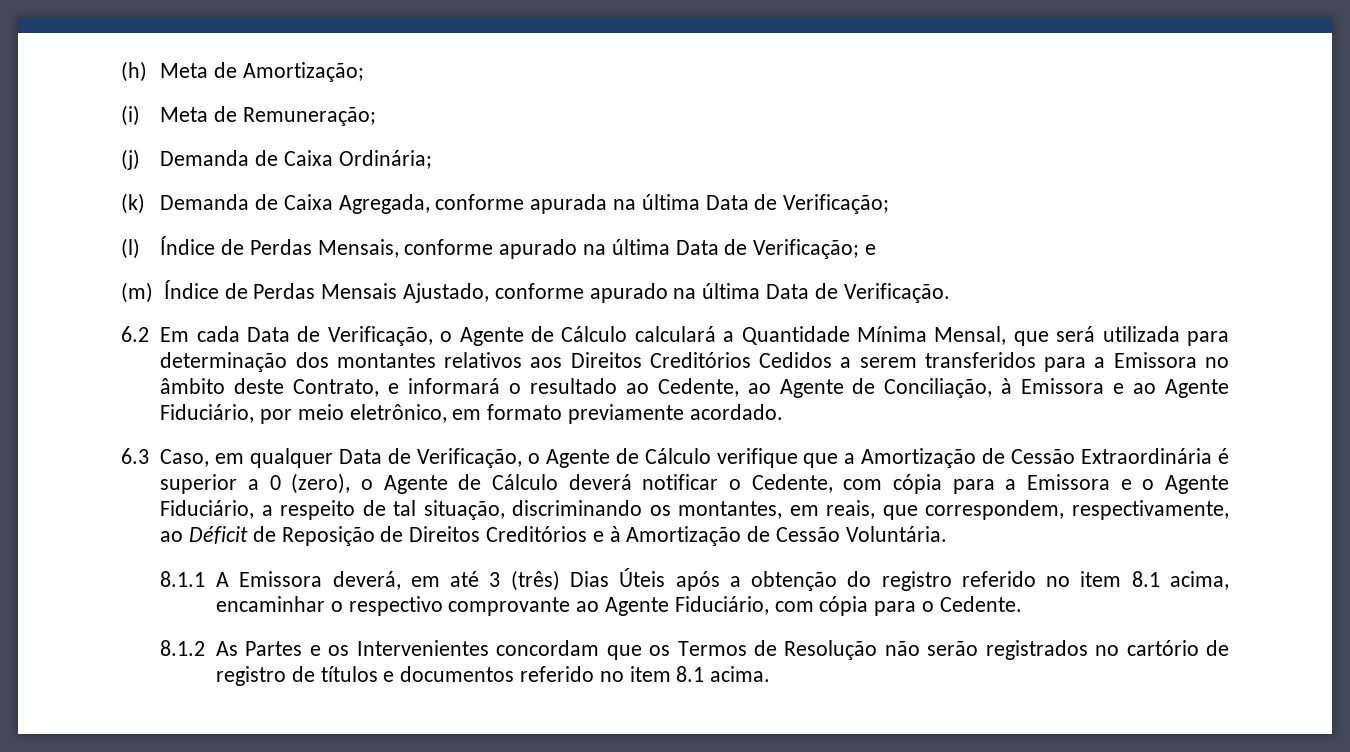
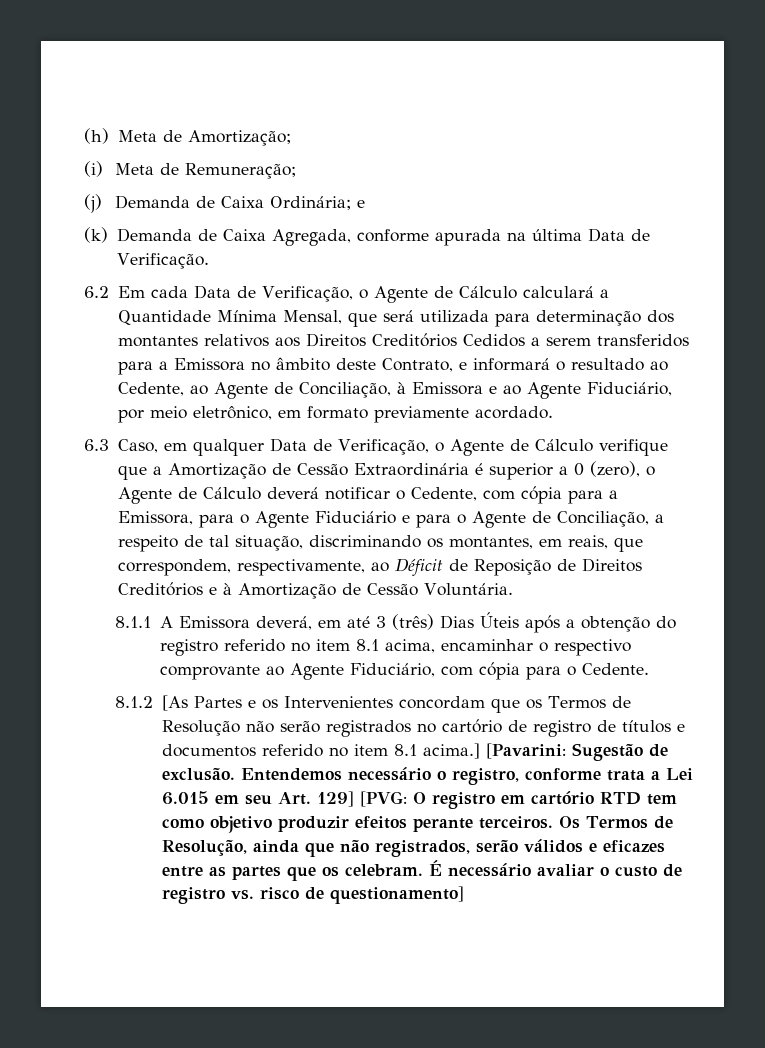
- (j) Demanda de Caixa Ordinária;
+ (j) Demanda de Caixa Ordinária; e
- (k) Demanda de Caixa Agregada, conforme apurada na última Data de Verificação;
- (l) Índice de Perdas Mensais, conforme apurado na última Data de Verificação; e
- (m) Índice de Perdas Mensais Ajustado, conforme apurado na última Data de Verificação.
+ (k) Demanda de Caixa Agregada, conforme apurada na última Data de Verificação.
- 6.3 Caso, em qualquer Data de Verificação, o Agente de Cálculo verifique que a Amortização de Cessão Extraordinária é superior a 0 (zero), o Agente de Cálculo deverá notificar o Cedente, com cópia para a Emissora e o Agente Fiduciário, a respeito de tal situação, discriminando os montantes, em reais, que correspondem, respectivamente, ao Déficit de Reposição de Direitos Creditórios e à Amortização de Cessão Voluntária.
+ 6.3 Caso, em qualquer Data de Verificação, o Agente de Cálculo verifique que a Amortização de Cessão Extraordinária é superior a 0 (zero), o Agente de Cálculo deverá notificar o Cedente, com cópia para a Emissora, para o Agente Fiduciário e para o Agente de Conciliação, a respeito de tal situação, discriminando os montantes, em reais, que correspondem, respectivamente, ao Déficit de Reposição de Direitos Creditórios e à Amortização de Cessão Voluntária.
- 8.1.2 As Partes e os Intervenientes concordam que os Termos de Resolução não serão registrados no cartório de registro de títulos e documentos referido no item 8.1 acima.
+ 8.1.2 [As Partes e os Intervenientes concordam que os Termos de Resolução não serão registrados no cartório de registro de títulos e documentos referido no item 8.1 acima.] [Pavarini: Sugestão de exclusão. Entendemos necessário o registro, conforme trata a Lei 6.015 em seu Art. 129] [PVG: O registro em cartório RTD tem como objetivo produzir efeitos perante terceiros. Os Termos de Resolução, ainda que não registrados, serão válidos e eficazes entre as partes que os celebram. É necessário avaliar o custo de registro vs. risco de questionamento]

